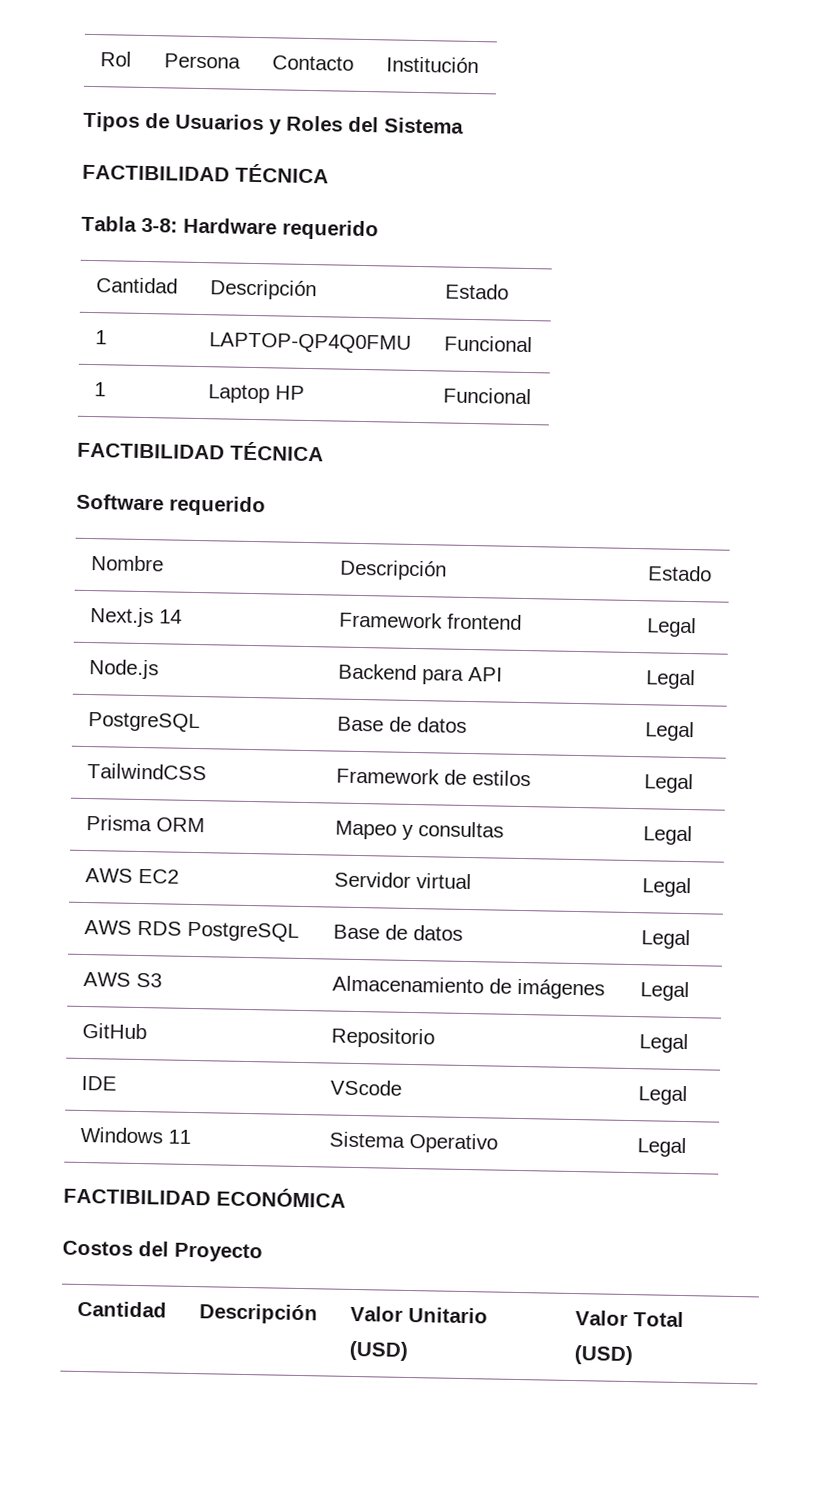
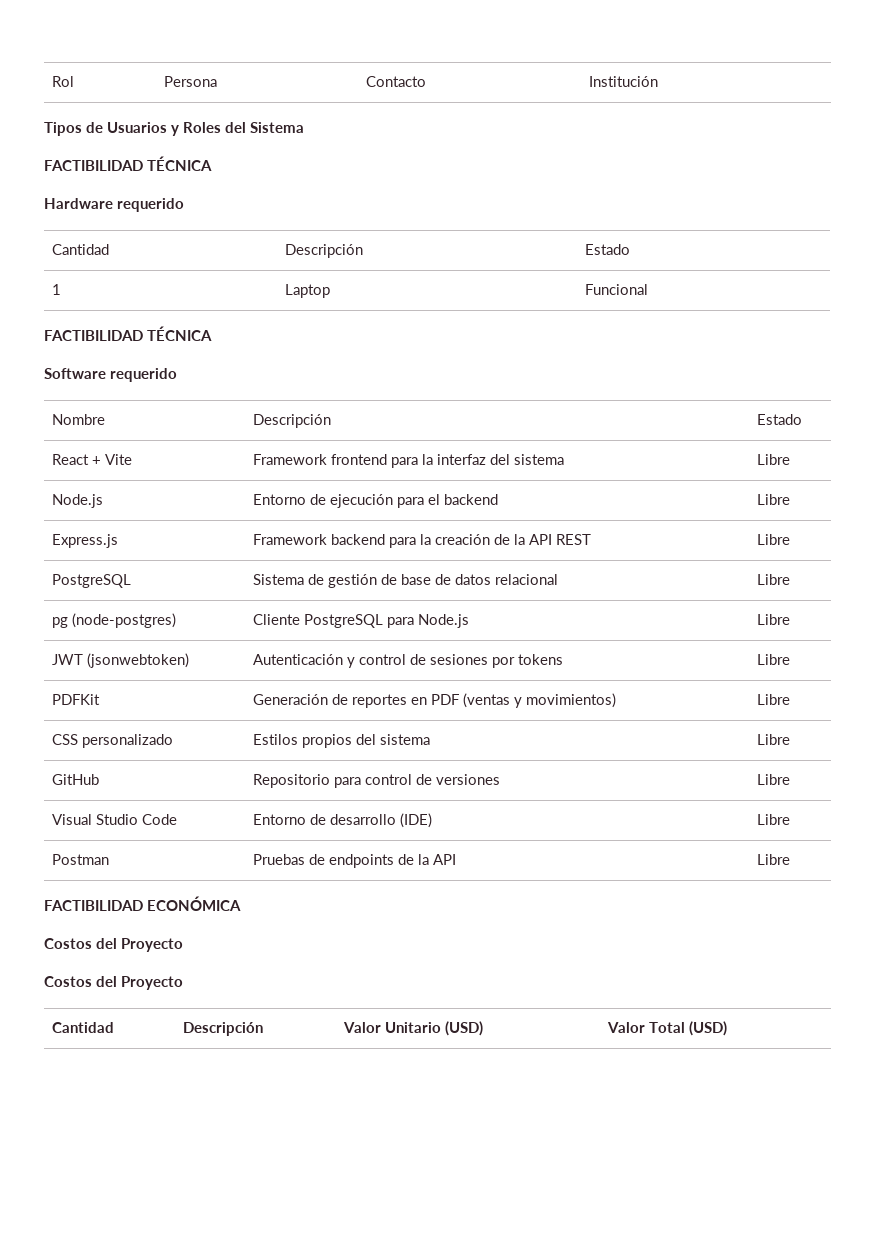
- Tabla 3-8: Hardware requerido
+ Hardware requerido
- 1 | LAPTOP-QP4Q0FMU | Funcional
- 1 | Laptop HP | Funcional
+ 1 | Laptop | Funcional
- Next.js 14 | Framework frontend | Legal
- Node.js | Backend para API | Legal
- PostgreSQL | Base de datos | Legal
- TailwindCSS | Framework de estilos | Legal
- Prisma ORM | Mapeo y consultas | Legal
- AWS EC2 | Servidor virtual | Legal
- AWS RDS PostgreSQL | Base de datos | Legal
- AWS S3 | Almacenamiento de imágenes | Legal
- GitHub | Repositorio | Legal
- IDE | VScode | Legal
- Windows 11 | Sistema Operativo | Legal
+ React + Vite | Framework frontend para la interfaz del sistema | Libre
+ Node.js | Entorno de ejecución para el backend | Libre
+ Express.js | Framework backend para la creación de la API REST | Libre
+ PostgreSQL | Sistema de gestión de base de datos relacional | Libre
+ pg (node-postgres) | Cliente PostgreSQL para Node.js | Libre
+ JWT (jsonwebtoken) | Autenticación y control de sesiones por tokens | Libre
+ PDFKit | Generación de reportes en PDF (ventas y movimientos) | Libre
+ CSS personalizado | Estilos propios del sistema | Libre
+ GitHub | Repositorio para control de versiones | Libre
+ Visual Studio Code | Entorno de desarrollo (IDE) | Libre
+ Postman | Pruebas de endpoints de la API | Libre
  FACTIBILIDAD ECONÓMICA
+ Costos del Proyecto

